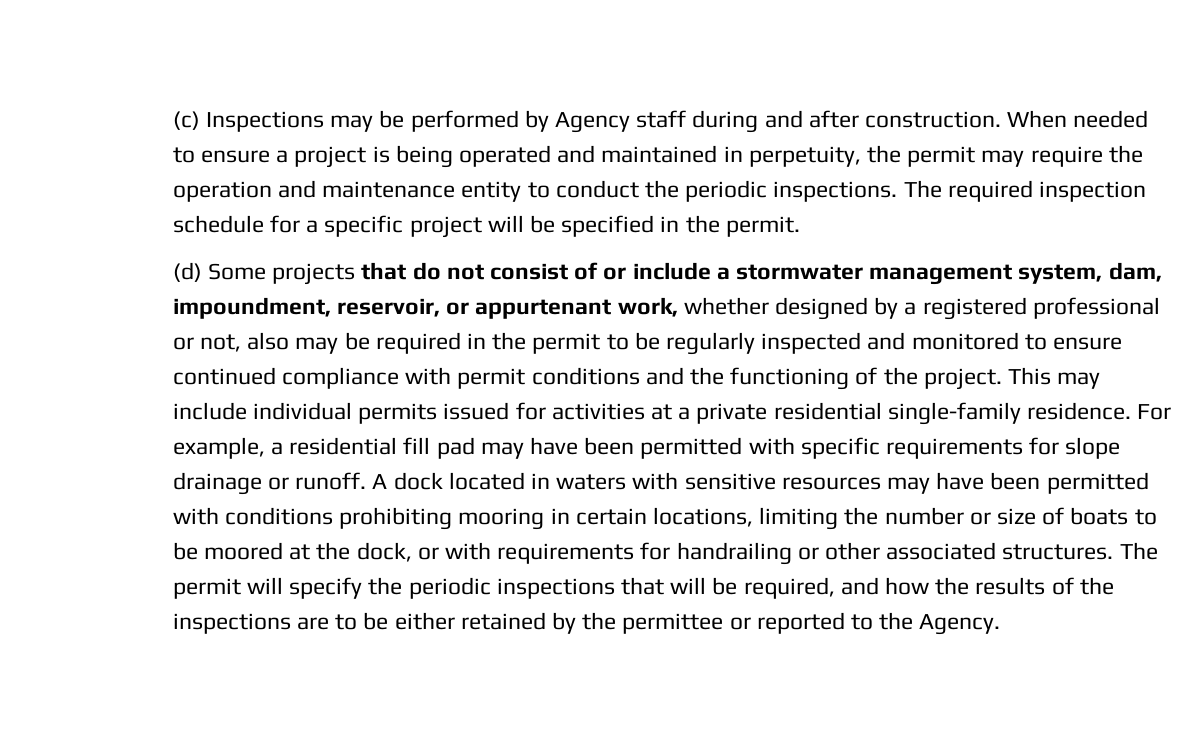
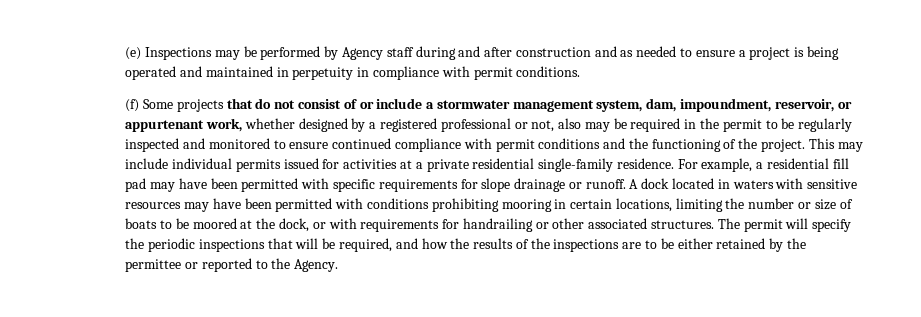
- (c) Inspections may be performed by Agency staff during and after construction. When needed to ensure a project is being operated and maintained in perpetuity, the permit may require the operation and maintenance entity to conduct the periodic inspections. The required inspection schedule for a specific project will be specified in the permit.
- (d) Some projects that do not consist of or include a stormwater management system, dam, impoundment, reservoir, or appurtenant work, whether designed by a registered professional or not, also may be required in the permit to be regularly inspected and monitored to ensure continued compliance with permit conditions and the functioning of the project.
+ (e) Inspections may be performed by Agency staff during and after construction and as needed to ensure a project is being operated and maintained in perpetuity in compliance with permit conditions.
+ (f) Some projects that do not consist of or include a stormwater management system, dam, impoundment, reservoir, or appurtenant work, whether designed by a registered professional or not, also may be required in the permit to be regularly inspected and monitored to ensure continued compliance with permit conditions and the functioning of the project.

